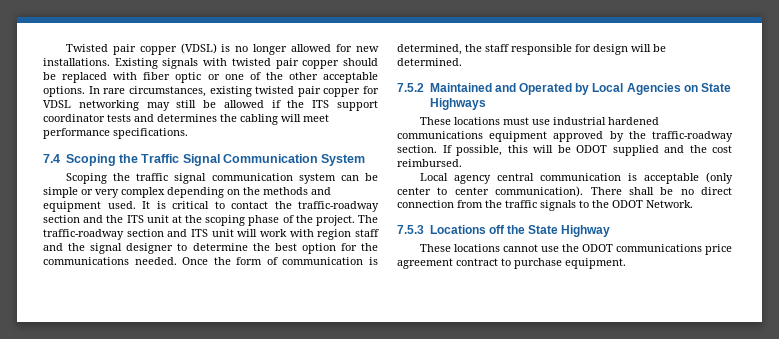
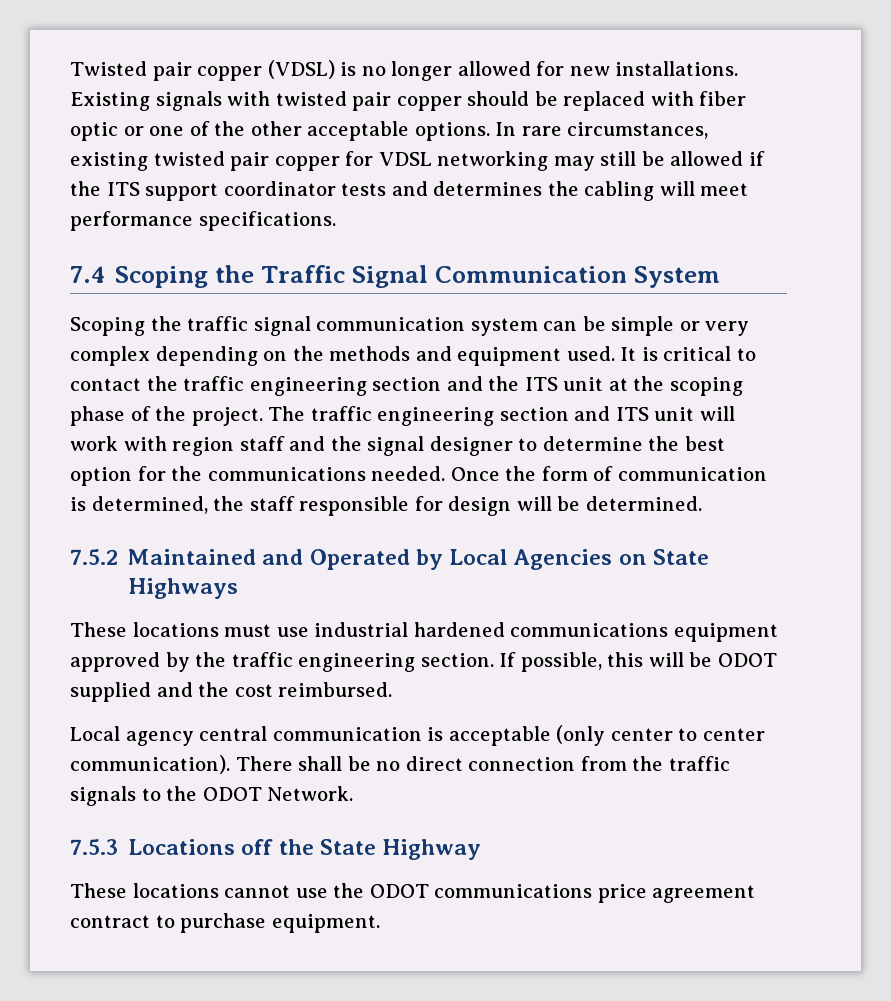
- It is critical to contact the traffic-roadway section and the ITS unit at the scoping phase of the project.
+ It is critical to contact the traffic engineering section and the ITS unit at the scoping phase of the project.
- The traffic-roadway section and ITS unit will work with region staff and the signal designer to determine the best option for the communications needed.
+ The traffic engineering section and ITS unit will work with region staff and the signal designer to determine the best option for the communications needed.
- These locations must use industrial hardened communications equipment approved by the traffic-roadway section.
+ These locations must use industrial hardened communications equipment approved by the traffic engineering section.

